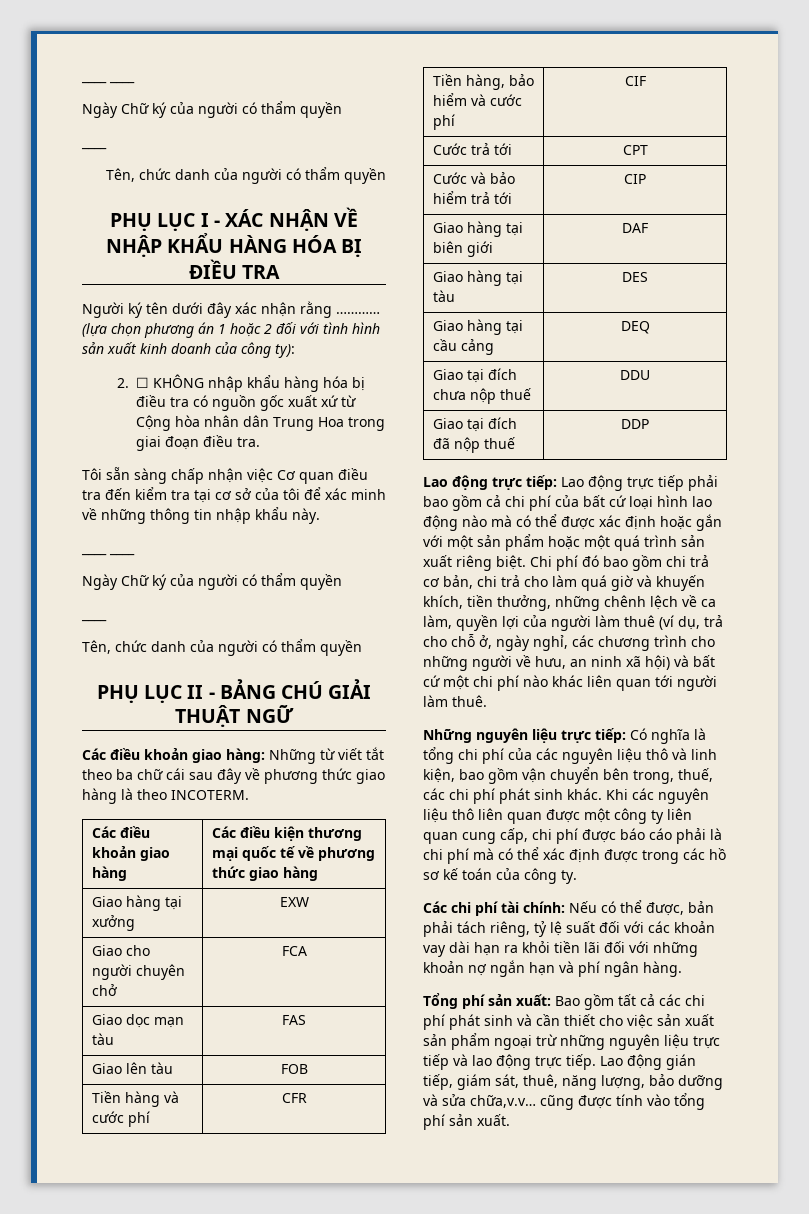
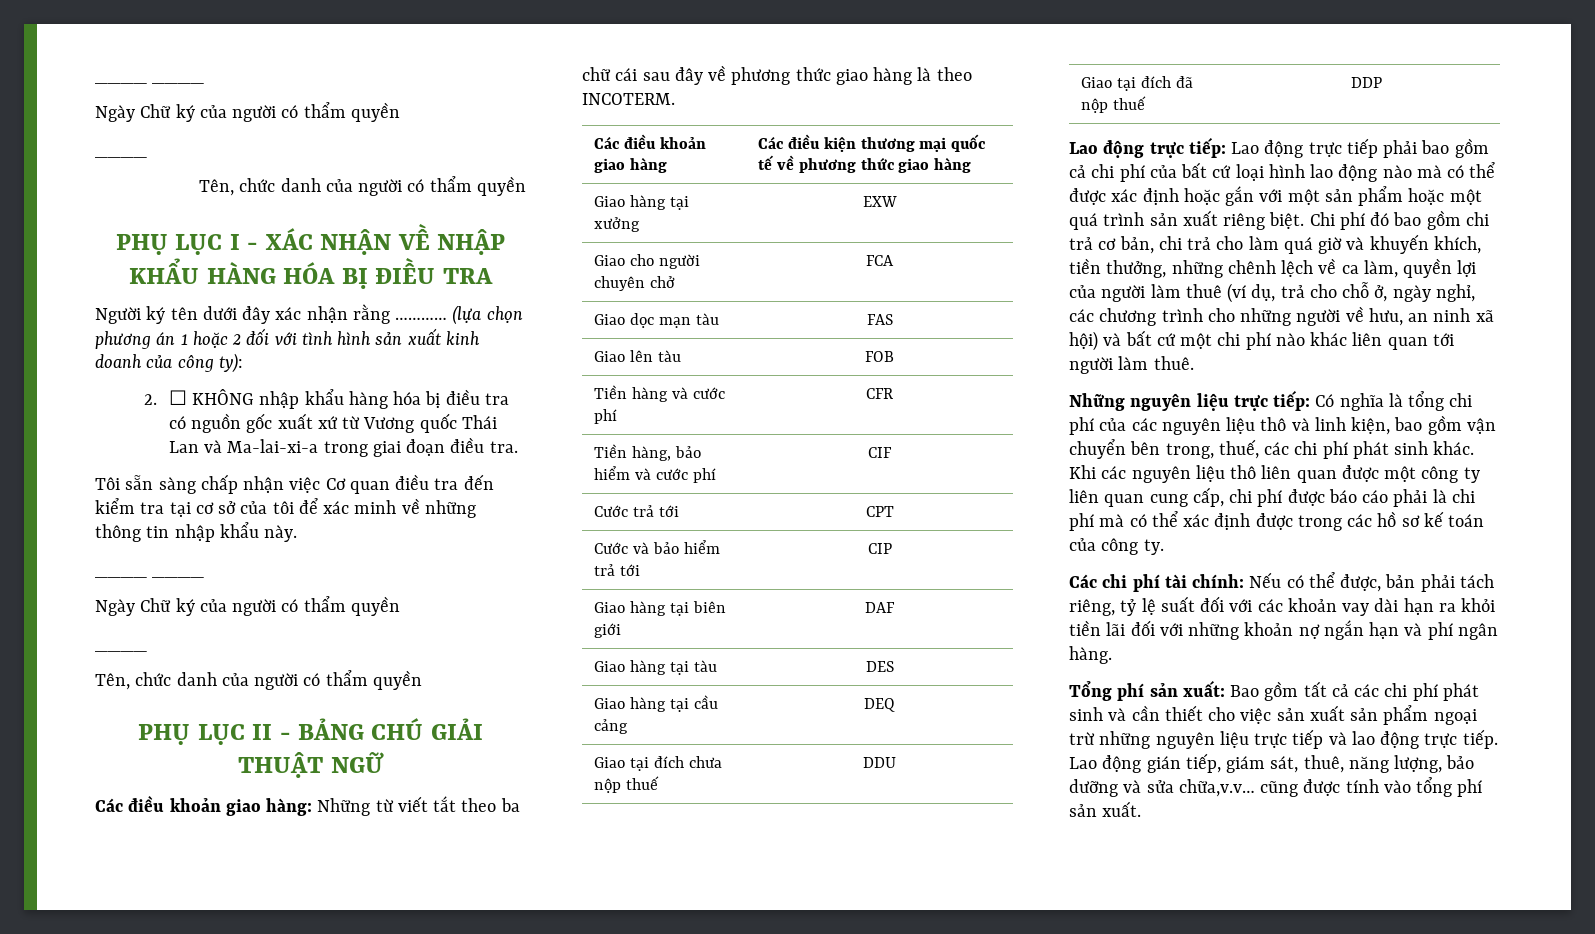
- 2. ☐ KHÔNG nhập khẩu hàng hóa bị điều tra có nguồn gốc xuất xứ từ Cộng hòa nhân dân Trung Hoa trong giai đoạn điều tra.
+ 2. ☐ KHÔNG nhập khẩu hàng hóa bị điều tra có nguồn gốc xuất xứ từ Vương quốc Thái Lan và Ma-lai-xi-a trong giai đoạn điều tra.

